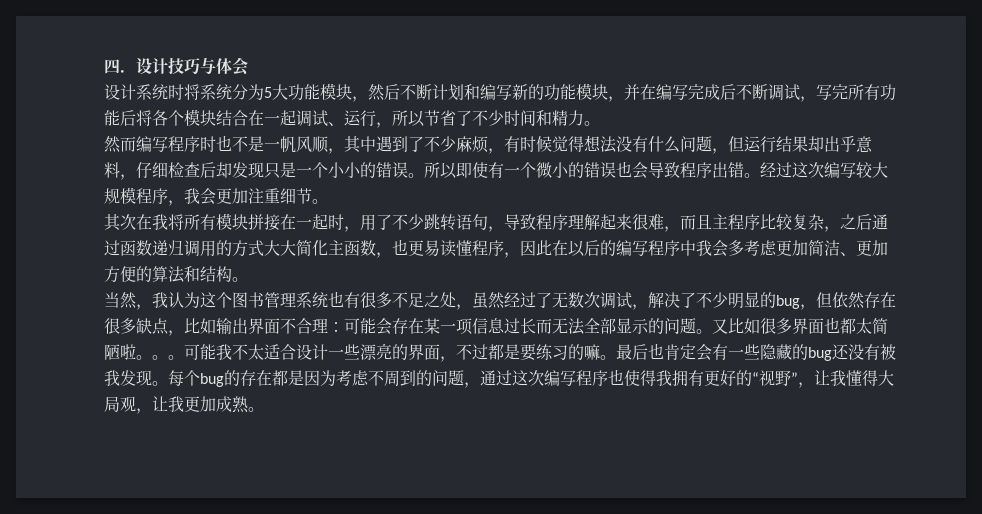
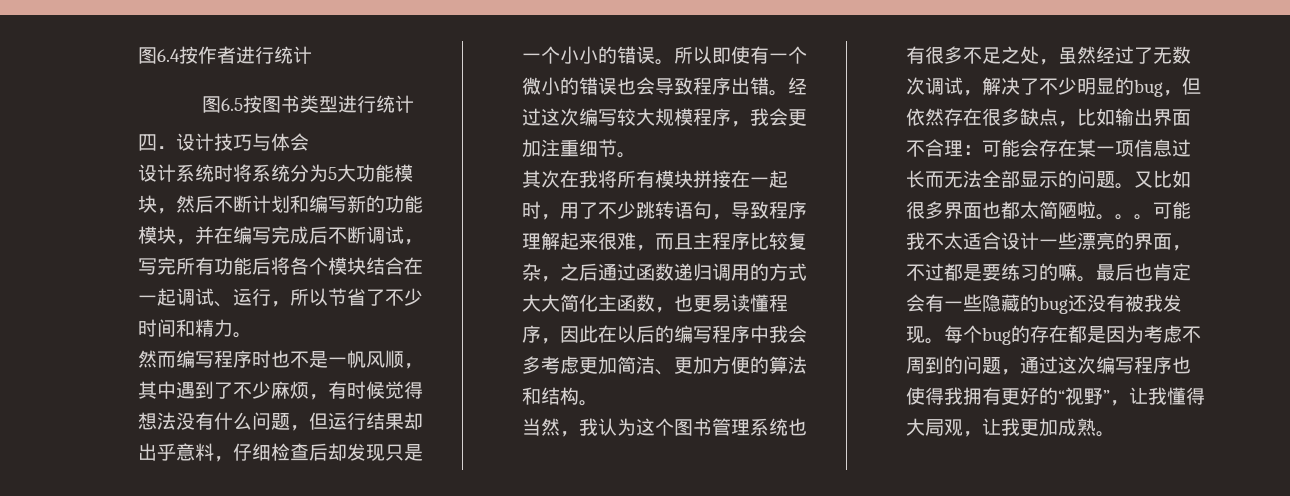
+ 图6.4按作者进行统计
+ 图6.5按图书类型进行统计

